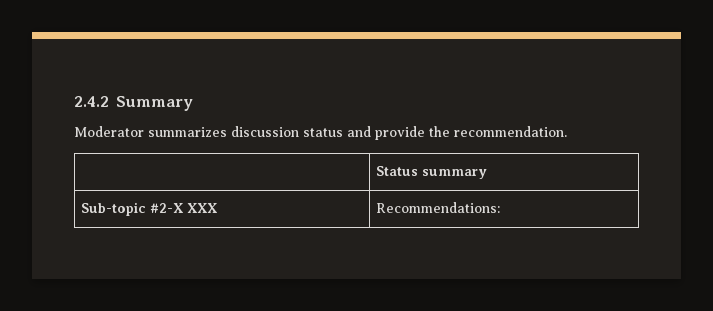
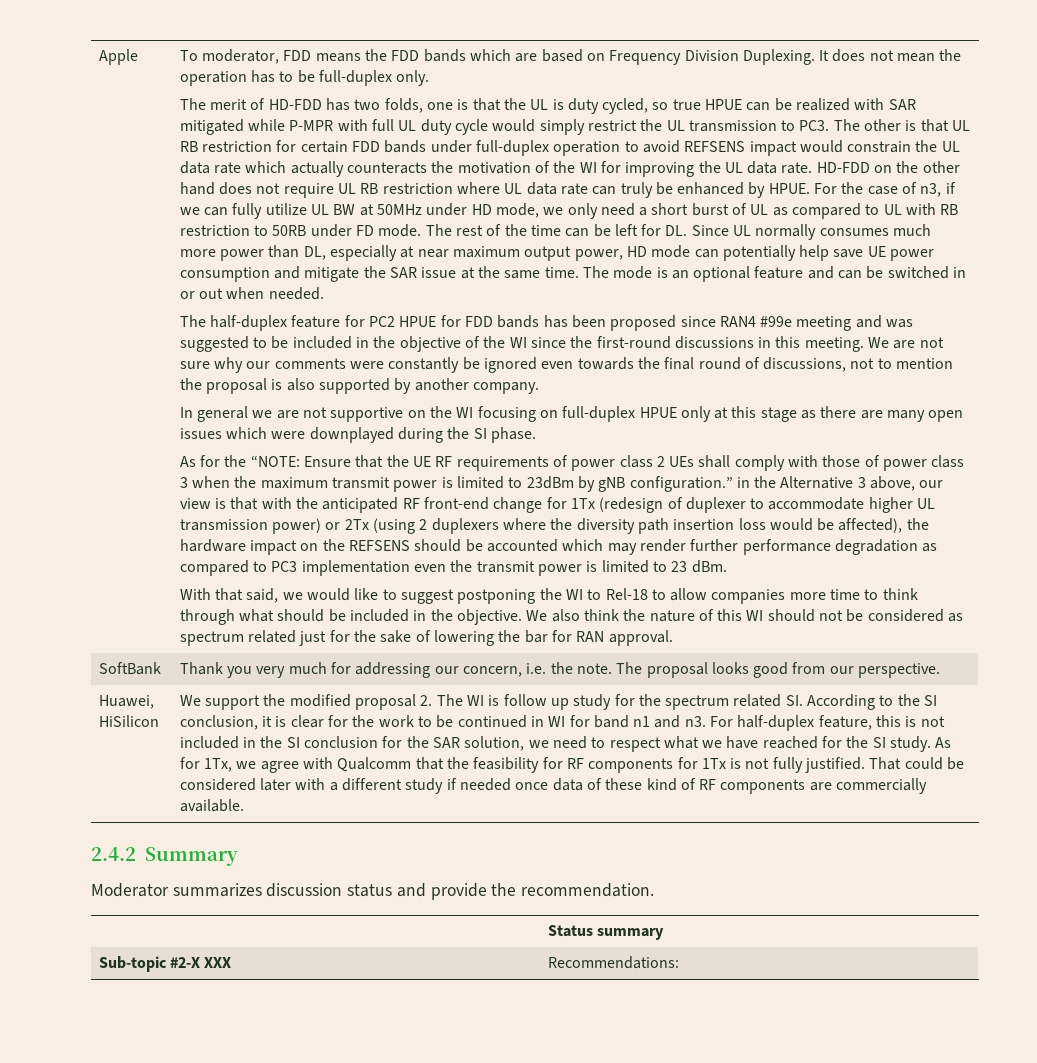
+ Apple | To moderator, FDD means the FDD bands which are based on Frequency Division Duplexing. It does not mean the operation has to be full-duplex only.
+ The merit of HD-FDD has two folds, one is that the UL is duty cycled, so true HPUE can be realized with SAR mitigated while P-MPR with full UL duty cycle would simply restrict the UL transmission to PC3. The other is that UL RB restriction for certain FDD bands under full-duplex operation to avoid REFSENS impact would constrain the UL data rate which actually counteracts the motivation of the WI for improving the UL data rate. HD-FDD on the other hand does not require UL RB restriction where UL data rate can truly be enhanced by HPUE. For the case of n3, if we can fully utilize UL BW at 50MHz under HD mode, we only need a short burst of UL as compared to UL with RB restriction to 50RB under FD mode. The rest of the time can be left for DL. Since UL normally consumes much more power than DL, especially at near maximum output power, HD mode can potentially help save UE power consumption and mitigate the SAR issue at the same time. The mode is an optional feature and can be switched in or out when needed.
+ The half-duplex feature for PC2 HPUE for FDD bands has been proposed since RAN4 #99e meeting and was suggested to be included in the objective of the WI since the first-round discussions in this meeting. We are not sure why our comments were constantly be ignored even towards the final round of discussions, not to mention the proposal is also supported by another company.
+ In general we are not supportive on the WI focusing on full-duplex HPUE only at this stage as there are many open issues which were downplayed during the SI phase.
+ As for the “NOTE: Ensure that the UE RF requirements of power class 2 UEs shall comply with those of power class 3 when the maximum transmit power is limited to 23dBm by gNB configuration.” in the Alternative 3 above, our view is that with the anticipated RF front-end change for 1Tx (redesign of duplexer to accommodate higher UL transmission power) or 2Tx (using 2 duplexers where the diversity path insertion loss would be affected), the hardware impact on the REFSENS should be accounted which may render further performance degradation as compared to PC3 implementation even the transmit power is limited to 23 dBm.
+ With that said, we would like to suggest postponing the WI to Rel-18 to allow companies more time to think through what should be included in the objective. We also think the nature of this WI should not be considered as spectrum related just for the sake of lowering the bar for RAN approval.
+ SoftBank | Thank you very much for addressing our concern, i.e. the note. The proposal looks good from our perspective.
+ Huawei, HiSilicon | We support the modified proposal 2. The WI is follow up study for the spectrum related SI. According to the SI conclusion, it is clear for the work to be continued in WI for band n1 and n3. For half-duplex feature, this is not included in the SI conclusion for the SAR solution, we need to respect what we have reached for the SI study. As for 1Tx, we agree with Qualcomm that the feasibility for RF components for 1Tx is not fully justified. That could be considered later with a different study if needed once data of these kind of RF components are commercially available.

